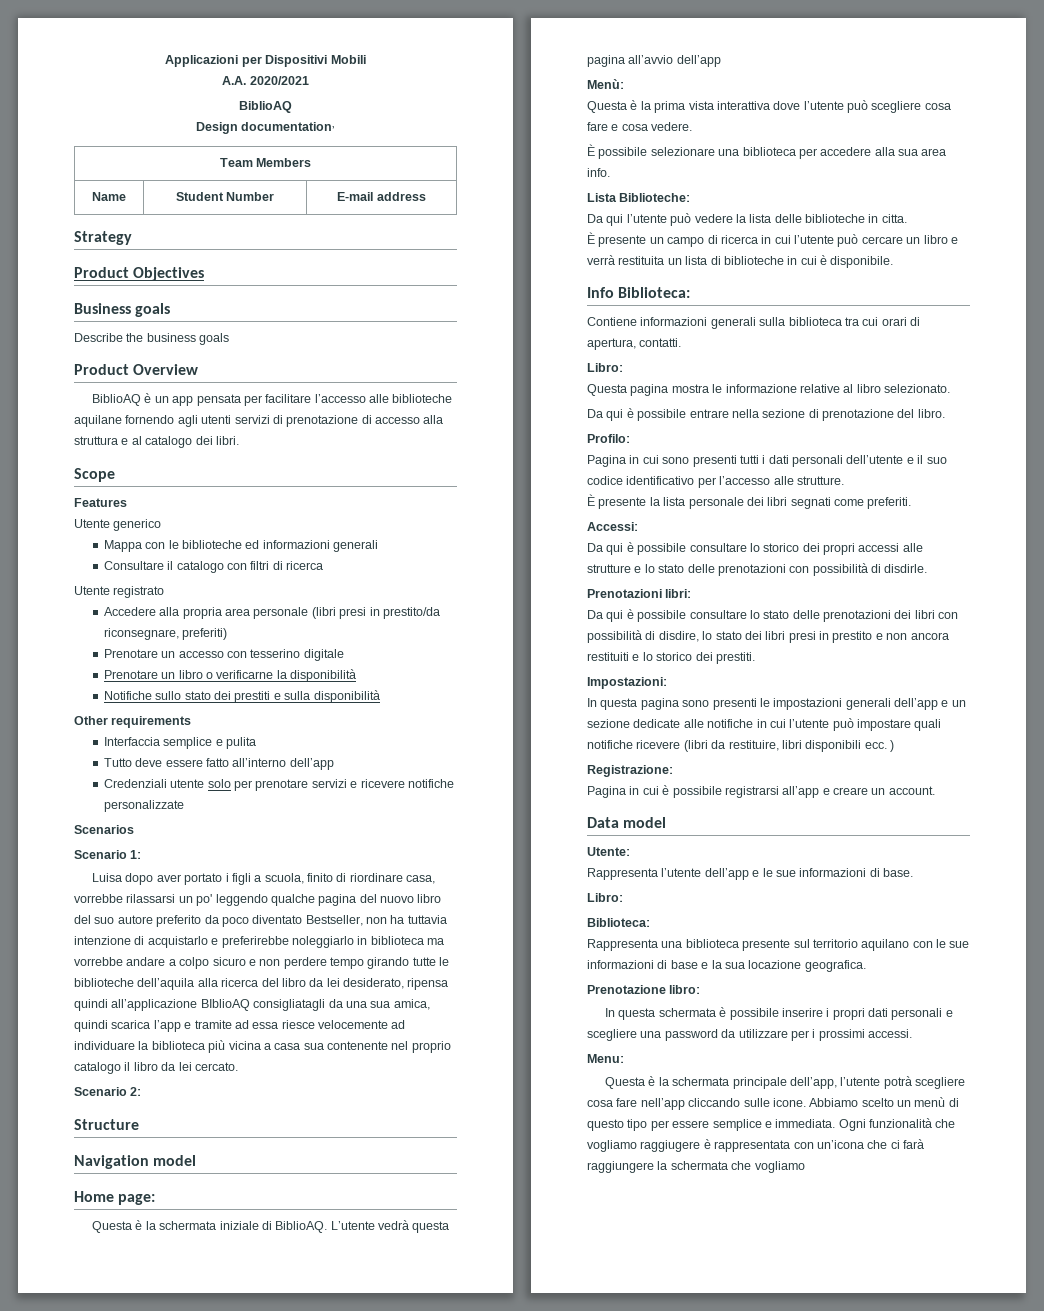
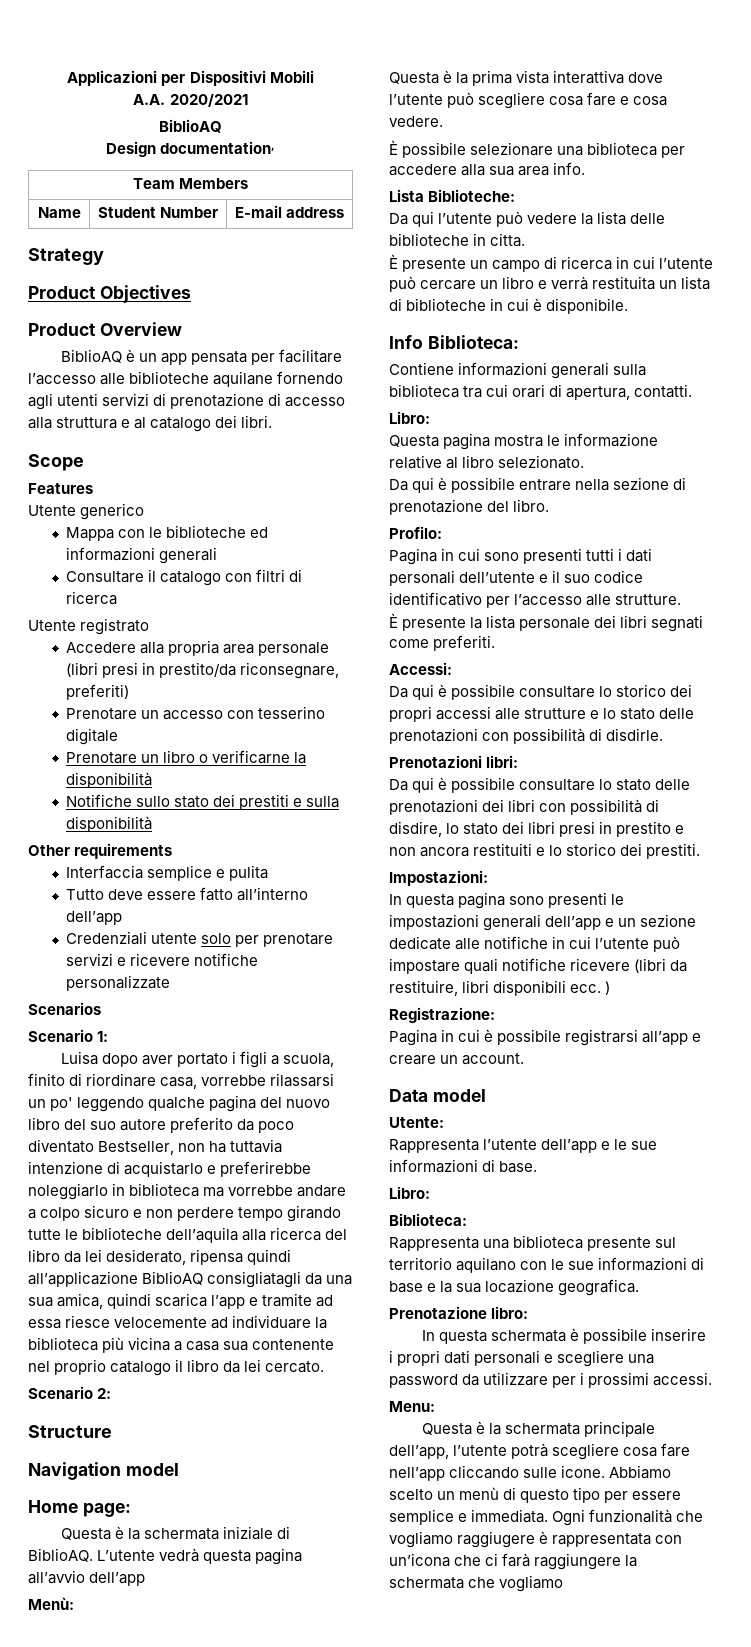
- Business goals
- Describe the business goals
- Luisa dopo aver portato i figli a scuola, finito di riordinare casa, vorrebbe rilassarsi un po' leggendo qualche pagina del nuovo libro del suo autore preferito da poco diventato Bestseller, non ha tuttavia intenzione di acquistarlo e preferirebbe noleggiarlo in biblioteca ma vorrebbe andare a colpo sicuro e non perdere tempo girando tutte le biblioteche dell’aquila alla ricerca del libro da lei desiderato, ripensa quindi all’applicazione BIblioAQ consigliatagli da una sua amica, quindi scarica l’app e tramite ad essa riesce velocemente ad individuare la biblioteca più vicina a casa sua contenente nel proprio catalogo il libro da lei cercato.
+ Luisa dopo aver portato i figli a scuola, finito di riordinare casa, vorrebbe rilassarsi un po' leggendo qualche pagina del nuovo libro del suo autore preferito da poco diventato Bestseller, non ha tuttavia intenzione di acquistarlo e preferirebbe noleggiarlo in biblioteca ma vorrebbe andare a colpo sicuro e non perdere tempo girando tutte le biblioteche dell’aquila alla ricerca del libro da lei desiderato, ripensa quindi all’applicazione BiblioAQ consigliatagli da una sua amica, quindi scarica l’app e tramite ad essa riesce velocemente ad individuare la biblioteca più vicina a casa sua contenente nel proprio catalogo il libro da lei cercato.

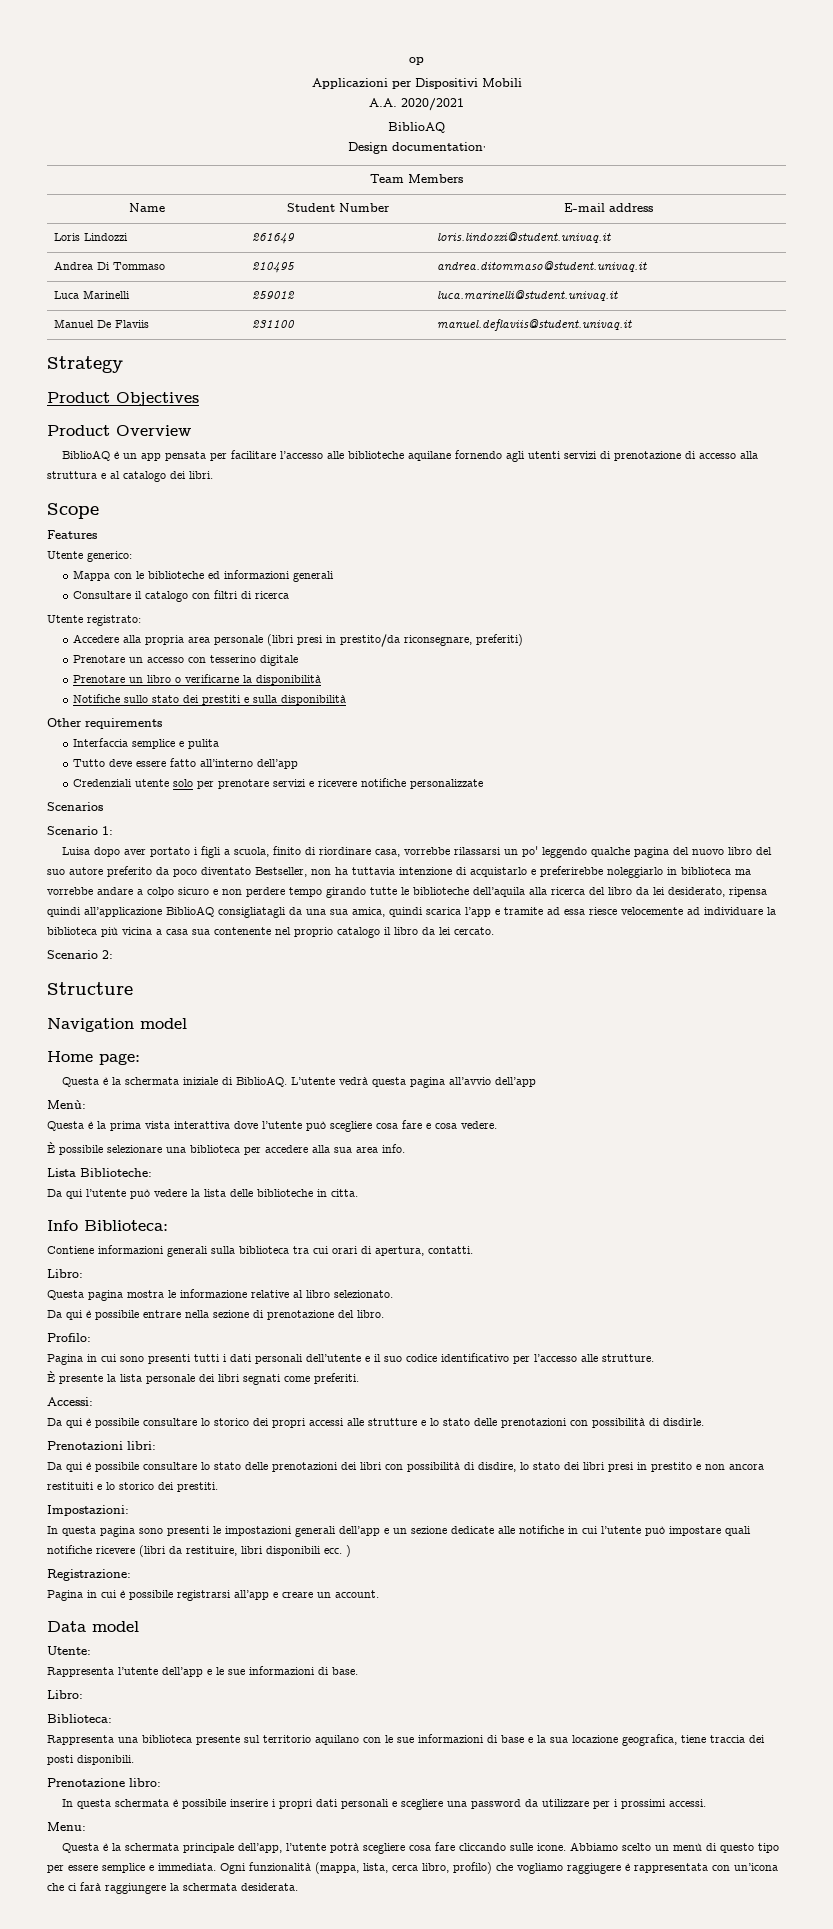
+ op
+ Loris Lindozzi | 261649 | loris.lindozzi@student.univaq.it
+ Andrea Di Tommaso | 210495 | andrea.ditommaso@student.univaq.it
+ Luca Marinelli | 259012 | luca.marinelli@student.univaq.it
+ Manuel De Flaviis | 231100 | manuel.deflaviis@student.univaq.it
- Utente generico
+ Utente generico:
- Utente registrato
+ Utente registrato:
- È presente un campo di ricerca in cui l’utente può cercare un libro e verrà restituita un lista di biblioteche in cui è disponibile.
- Rappresenta una biblioteca presente sul territorio aquilano con le sue informazioni di base e la sua locazione geografica.
+ Rappresenta una biblioteca presente sul territorio aquilano con le sue informazioni di base e la sua locazione geografica, tiene traccia dei posti disponibili.
- Questa è la schermata principale dell’app, l’utente potrà scegliere cosa fare nell’app cliccando sulle icone.
+ Questa è la schermata principale dell’app, l’utente potrà scegliere cosa fare cliccando sulle icone.
- Ogni funzionalità che vogliamo raggiugere è rappresentata con un’icona che ci farà raggiungere la schermata che vogliamo
+ Ogni funzionalità (mappa, lista, cerca libro, profilo) che vogliamo raggiugere è rappresentata con un’icona che ci farà raggiungere la schermata desiderata.

